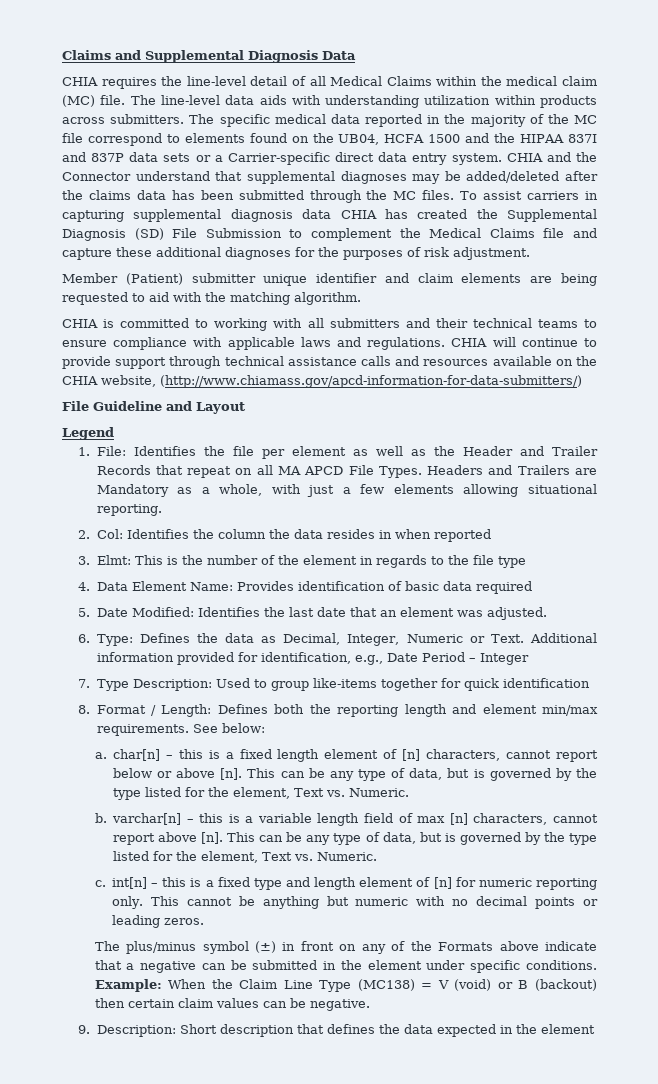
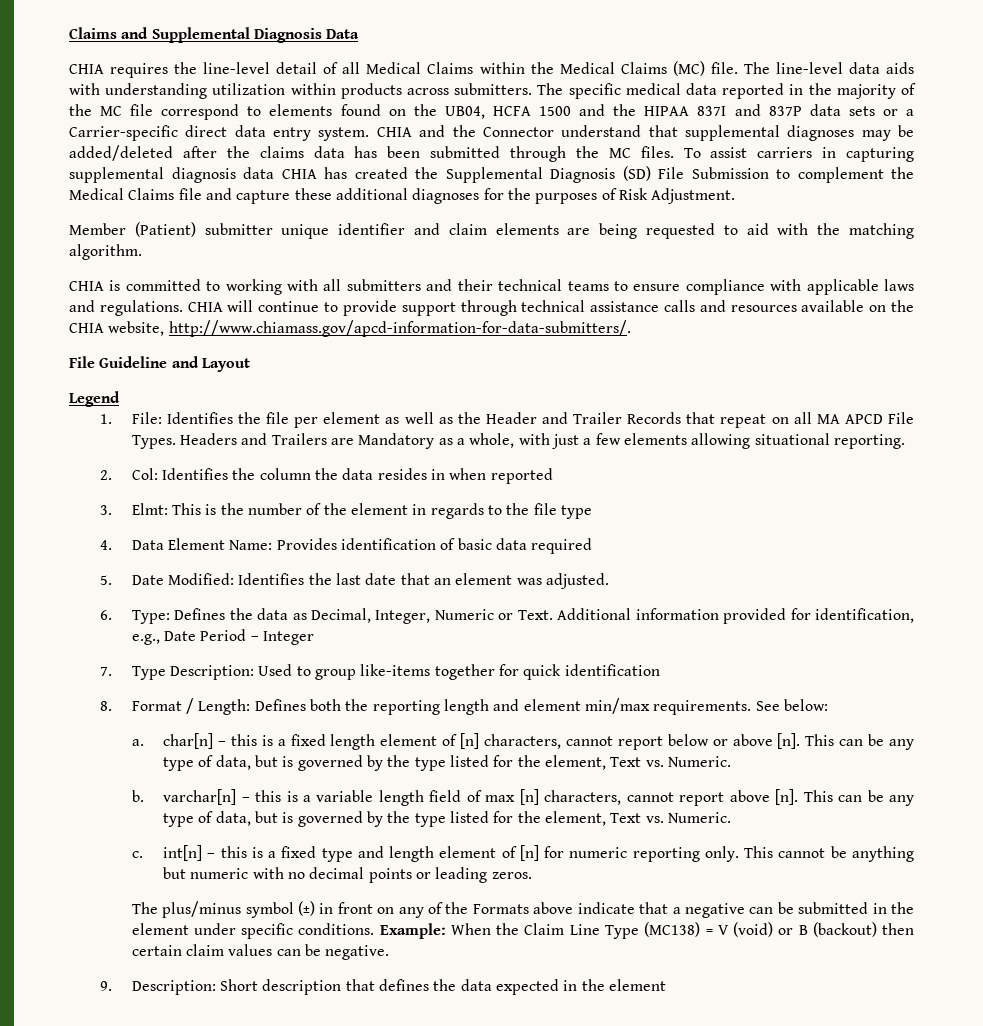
- CHIA requires the line-level detail of all Medical Claims within the medical claim (MC) file.
+ CHIA requires the line-level detail of all Medical Claims within the Medical Claims (MC) file.
- To assist carriers in capturing supplemental diagnosis data CHIA has created the Supplemental Diagnosis (SD) File Submission to complement the Medical Claims file and capture these additional diagnoses for the purposes of risk adjustment.
+ To assist carriers in capturing supplemental diagnosis data CHIA has created the Supplemental Diagnosis (SD) File Submission to complement the Medical Claims file and capture these additional diagnoses for the purposes of Risk Adjustment.
- CHIA will continue to provide support through technical assistance calls and resources available on the CHIA website, (http://www.chiamass.gov/apcd-information-for-data-submitters/)
+ CHIA will continue to provide support through technical assistance calls and resources available on the CHIA website, http://www.chiamass.gov/apcd-information-for-data-submitters/.

